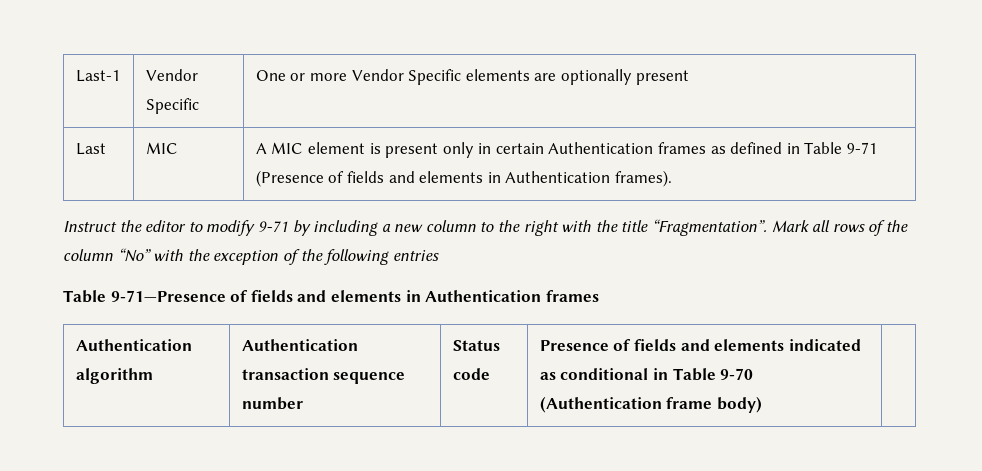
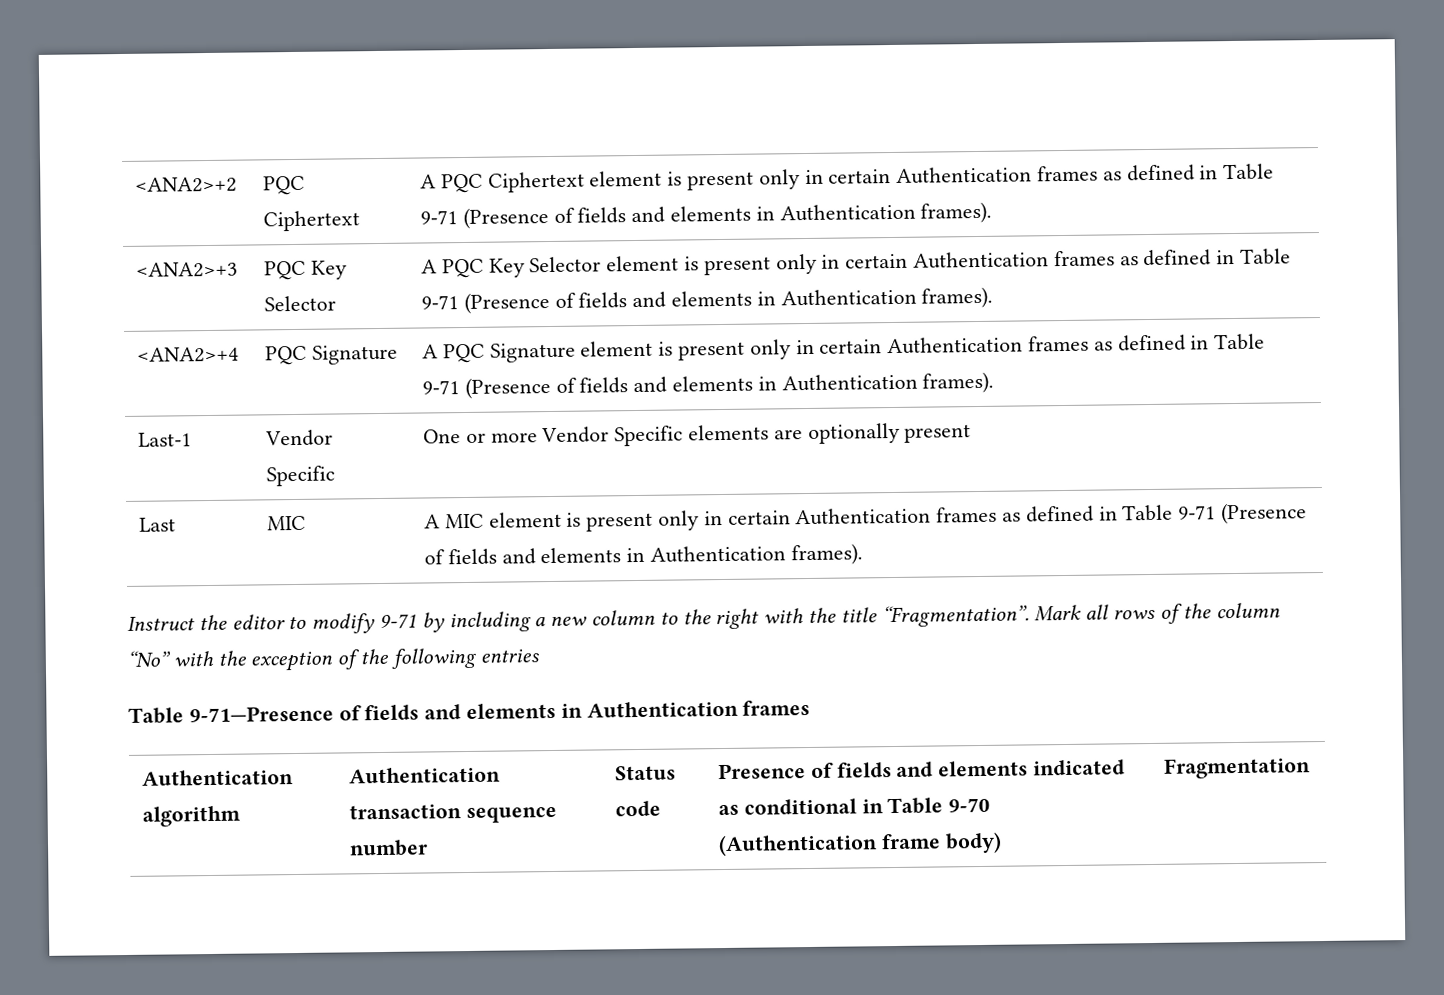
+ <ANA2>+2 | PQC Ciphertext | A PQC Ciphertext element is present only in certain Authentication frames as defined in Table 9-71 (Presence of fields and elements in Authentication frames).
+ <ANA2>+3 | PQC Key Selector | A PQC Key Selector element is present only in certain Authentication frames as defined in Table 9-71 (Presence of fields and elements in Authentication frames).
+ <ANA2>+4 | PQC Signature | A PQC Signature element is present only in certain Authentication frames as defined in Table 9-71 (Presence of fields and elements in Authentication frames).
- Authentication algorithm | Authentication transaction sequence number | Status code | Presence of fields and elements indicated as conditional in Table 9-70 (Authentication frame body) |
+ Authentication algorithm | Authentication transaction sequence number | Status code | Presence of fields and elements indicated as conditional in Table 9-70 (Authentication frame body) | Fragmentation

